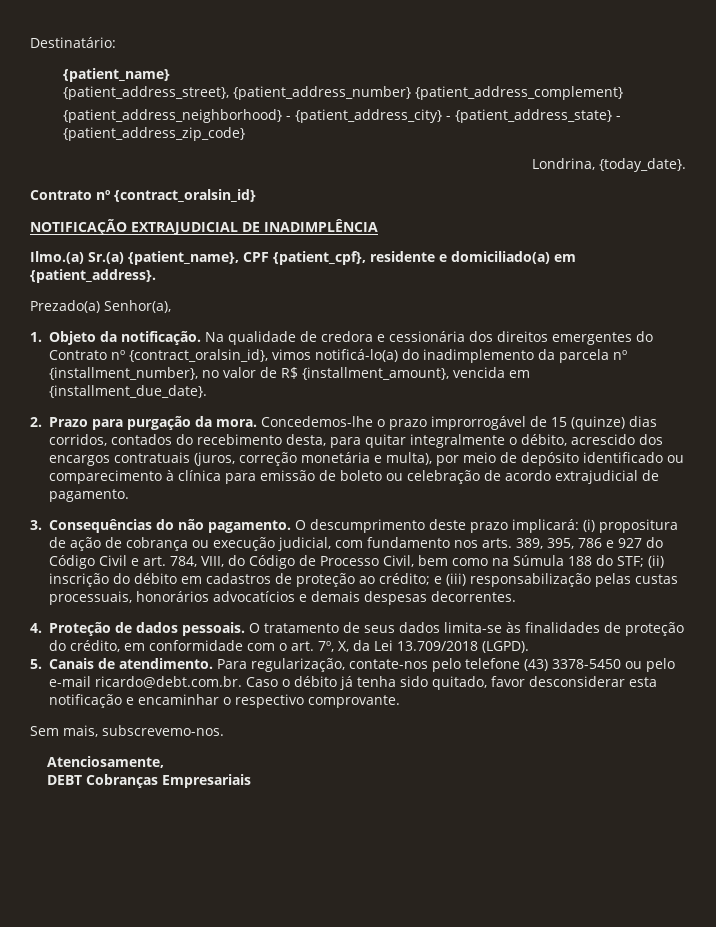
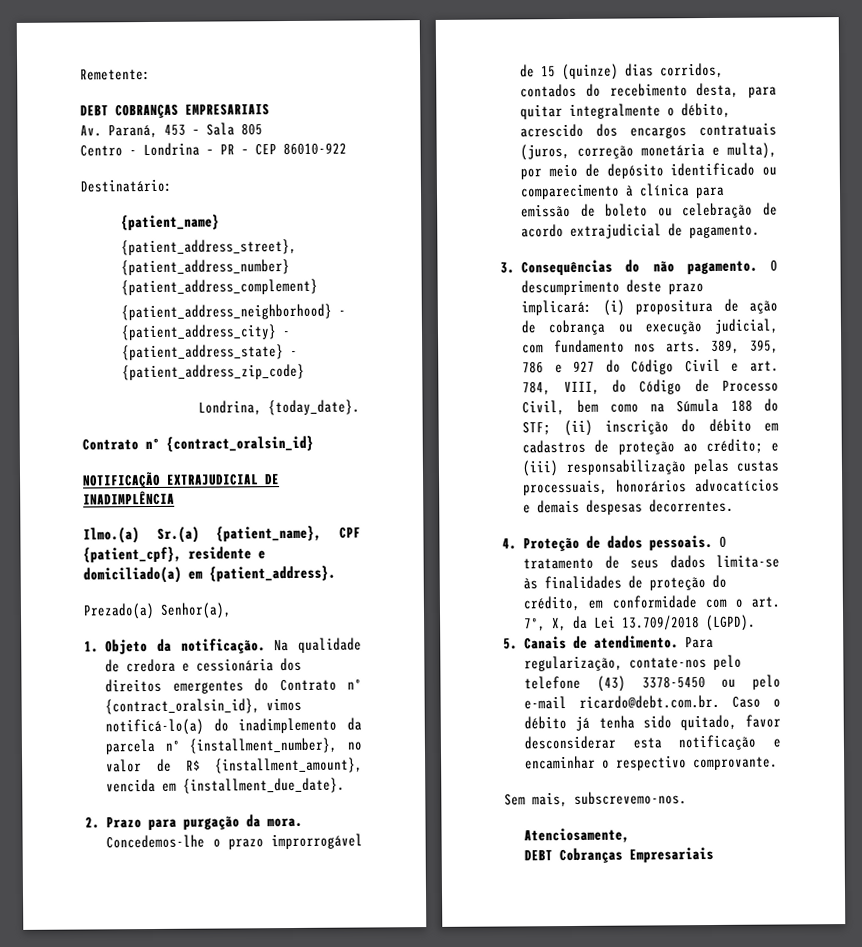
+ Remetente:
+ DEBT COBRANÇAS EMPRESARIAIS
+ Av. Paraná, 453 – Sala 805
+ Centro - Londrina – PR – CEP 86010-922

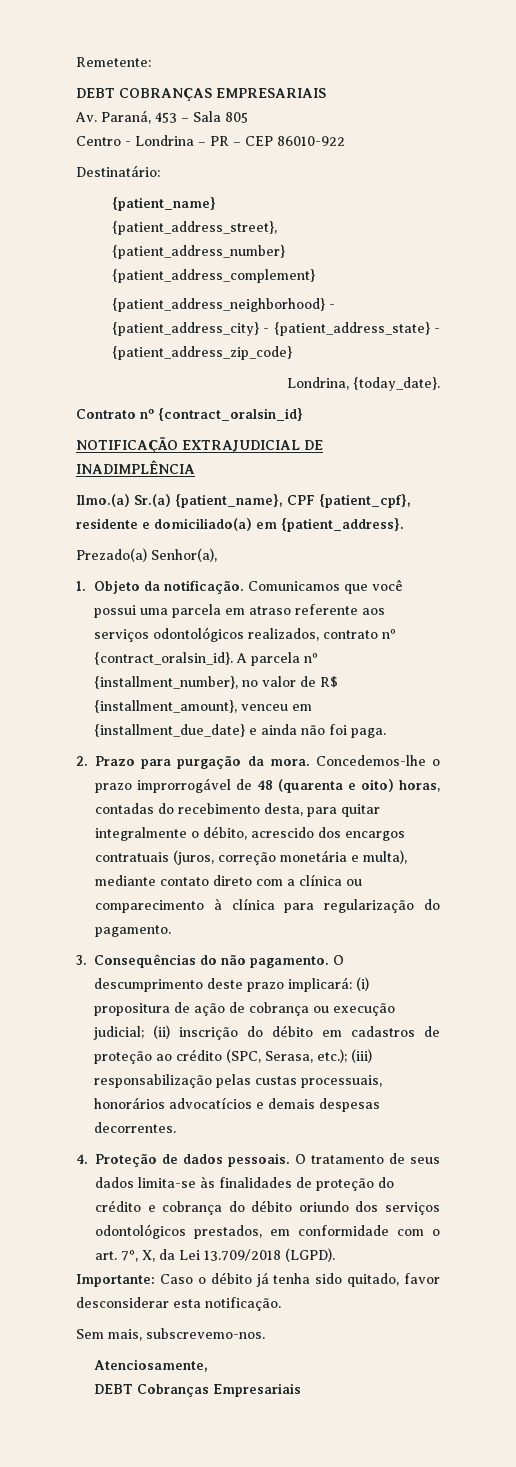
- Na qualidade de credora e cessionária dos direitos emergentes do Contrato nº {contract_oralsin_id}, vimos notificá-lo(a) do inadimplemento da parcela nº {installment_number}, no valor de R$ {installment_amount}, vencida em {installment_due_date}.
+ Comunicamos que você possui uma parcela em atraso referente aos serviços odontológicos realizados, contrato nº {contract_oralsin_id}. A parcela nº {installment_number}, no valor de R$ {installment_amount}, venceu em {installment_due_date} e ainda não foi paga.
- Concedemos-lhe o prazo improrrogável de 15 (quinze) dias corridos, contados do recebimento desta, para quitar integralmente o débito, acrescido dos encargos contratuais (juros, correção monetária e multa), por meio de depósito identificado ou comparecimento à clínica para emissão de boleto ou celebração de acordo extrajudicial de pagamento.
+ Concedemos-lhe o prazo improrrogável de 48 (quarenta e oito) horas, contadas do recebimento desta, para quitar integralmente o débito, acrescido dos encargos contratuais (juros, correção monetária e multa), mediante contato direto com a clínica ou comparecimento à clínica para regularização do pagamento.
- O descumprimento deste prazo implicará: (i) propositura de ação de cobrança ou execução judicial, com fundamento nos arts. 389, 395, 786 e 927 do Código Civil e art. 784, VIII, do Código de Processo Civil, bem como na Súmula 188 do STF; (ii) inscrição do débito em cadastros de proteção ao crédito; e (iii) responsabilização pelas custas processuais, honorários advocatícios e demais despesas decorrentes.
+ O descumprimento deste prazo implicará: (i) propositura de ação de cobrança ou execução judicial; (ii) inscrição do débito em cadastros de proteção ao crédito (SPC, Serasa, etc.); (iii) responsabilização pelas custas processuais, honorários advocatícios e demais despesas decorrentes.
- O tratamento de seus dados limita-se às finalidades de proteção do crédito, em conformidade com o art. 7º, X, da Lei 13.709/2018 (LGPD).
+ O tratamento de seus dados limita-se às finalidades de proteção do crédito e cobrança do débito oriundo dos serviços odontológicos prestados, em conformidade com o art. 7º, X, da Lei 13.709/2018 (LGPD).
- 5. Canais de atendimento. Para regularização, contate-nos pelo telefone (43) 3378-5450 ou pelo e-mail ricardo@debt.com.br. Caso o débito já tenha sido quitado, favor desconsiderar esta notificação e encaminhar o respectivo comprovante.
+ Importante: Caso o débito já tenha sido quitado, favor desconsiderar esta notificação.

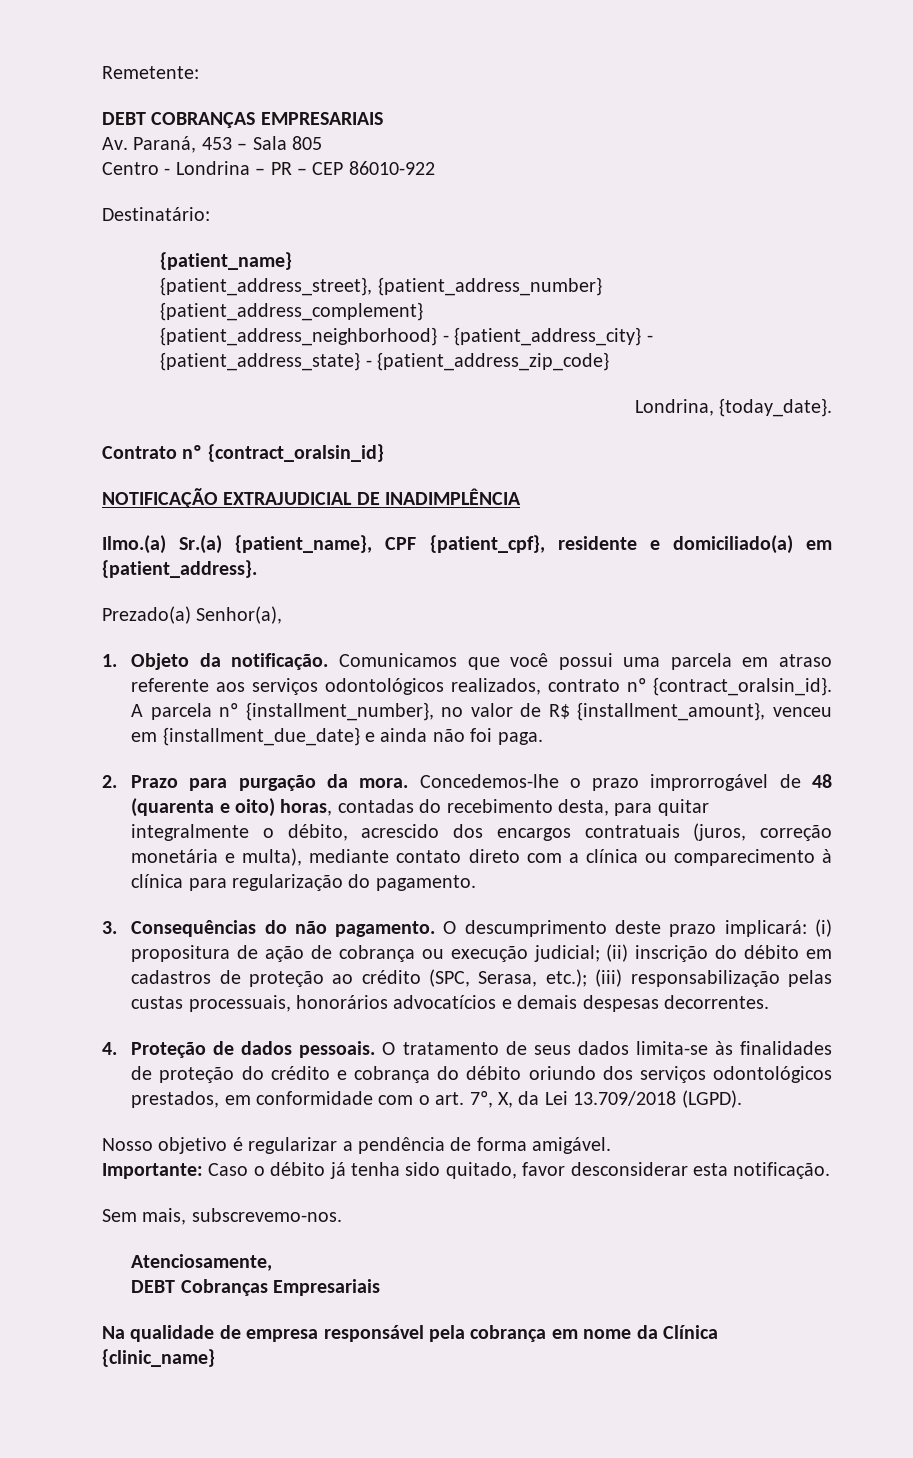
+ Nosso objetivo é regularizar a pendência de forma amigável.
+ Na qualidade de empresa responsável pela cobrança em nome da Clínica {clinic_name}

